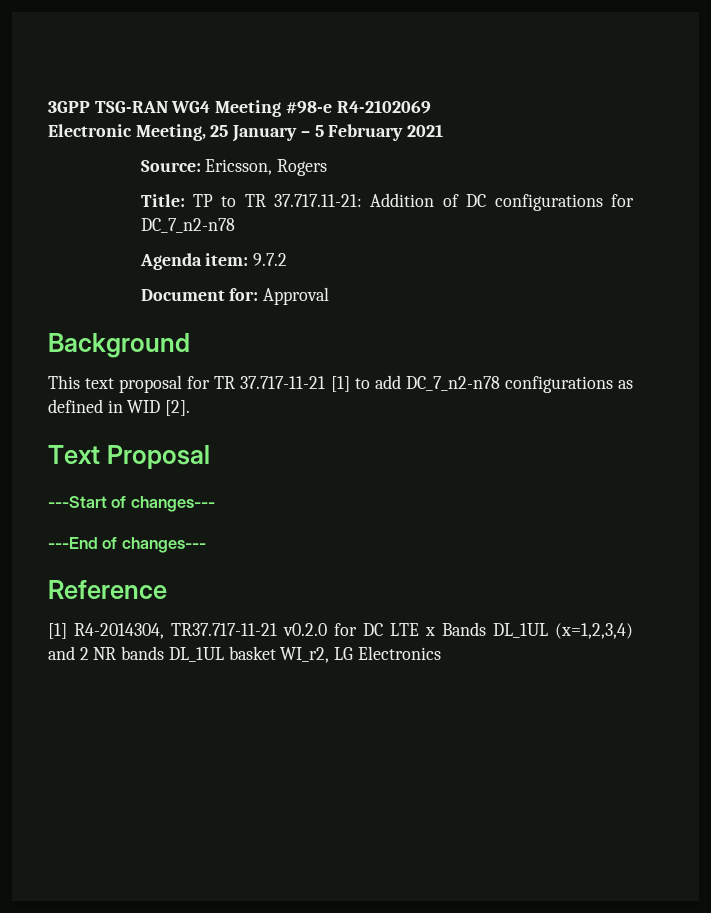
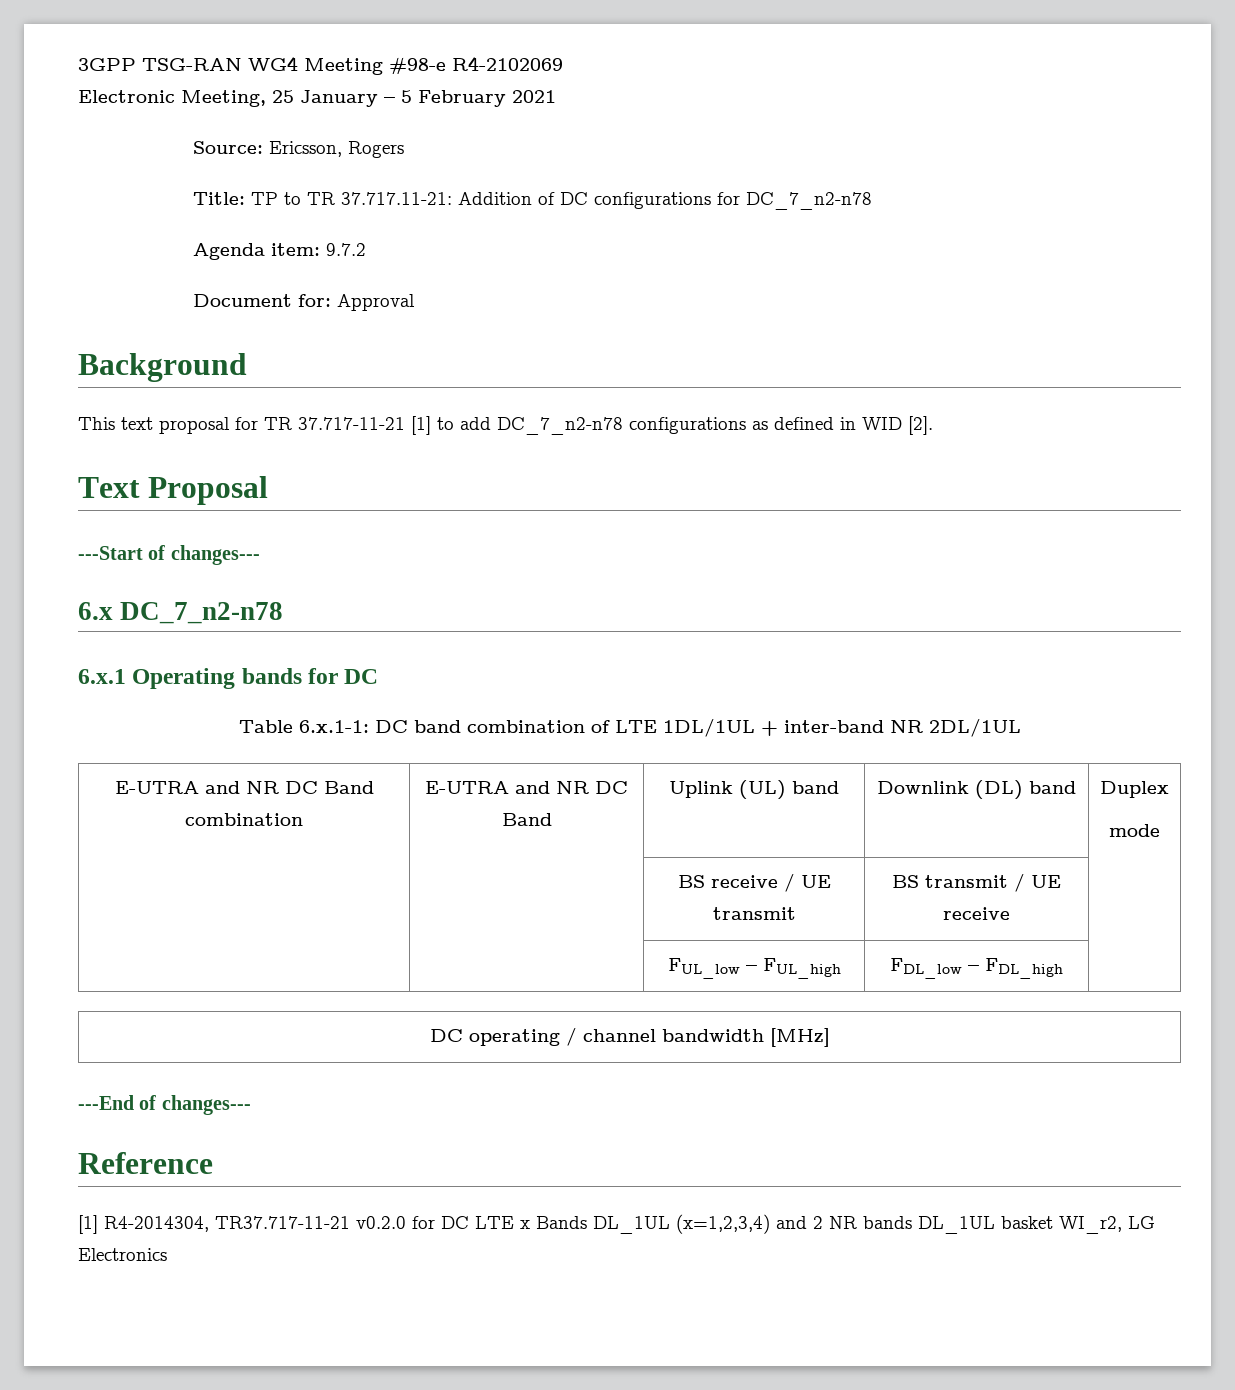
+ 6.x DC_7_n2-n78
+ 6.x.1 Operating bands for DC
+ Table 6.x.1-1: DC band combination of LTE 1DL/1UL + inter-band NR 2DL/1UL
+ E-UTRA and NR DC Band combination | E-UTRA and NR DC Band | Uplink (UL) band | Downlink (DL) band | Duplex
+ mode
+ | | BS receive / UE transmit | BS transmit / UE receive |
+ | | FUL_low – FUL_high | FDL_low – FDL_high |
+ DC operating / channel bandwidth [MHz]

